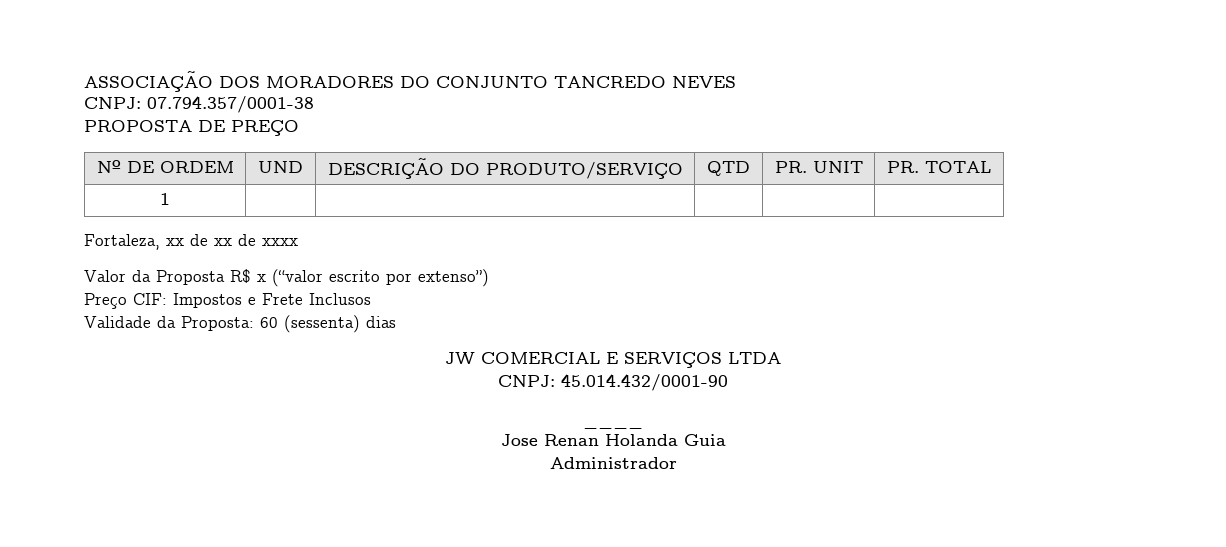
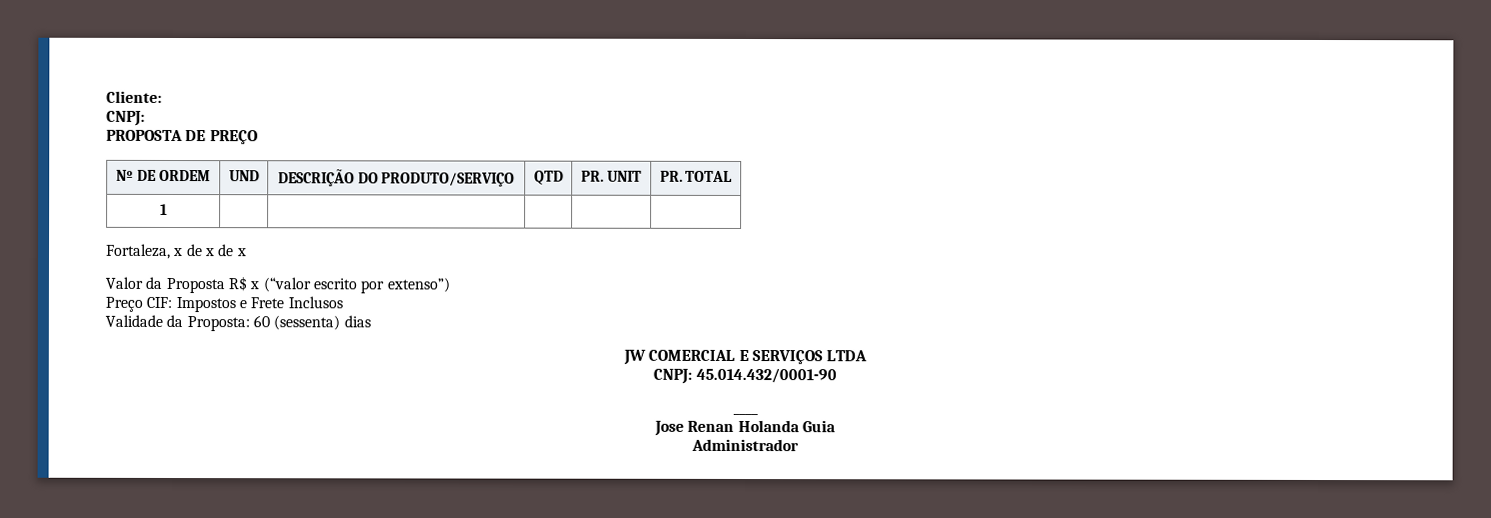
- ASSOCIAÇÃO DOS MORADORES DO CONJUNTO TANCREDO NEVES
- CNPJ: 07.794.357/0001-38
+ Cliente:
+ CNPJ:
- Fortaleza, xx de xx de xxxx
+ Fortaleza, x de x de x

